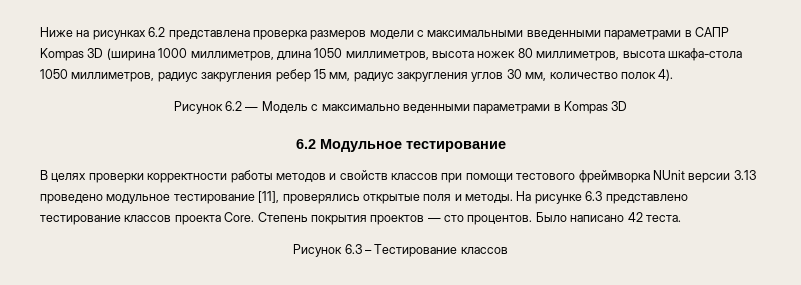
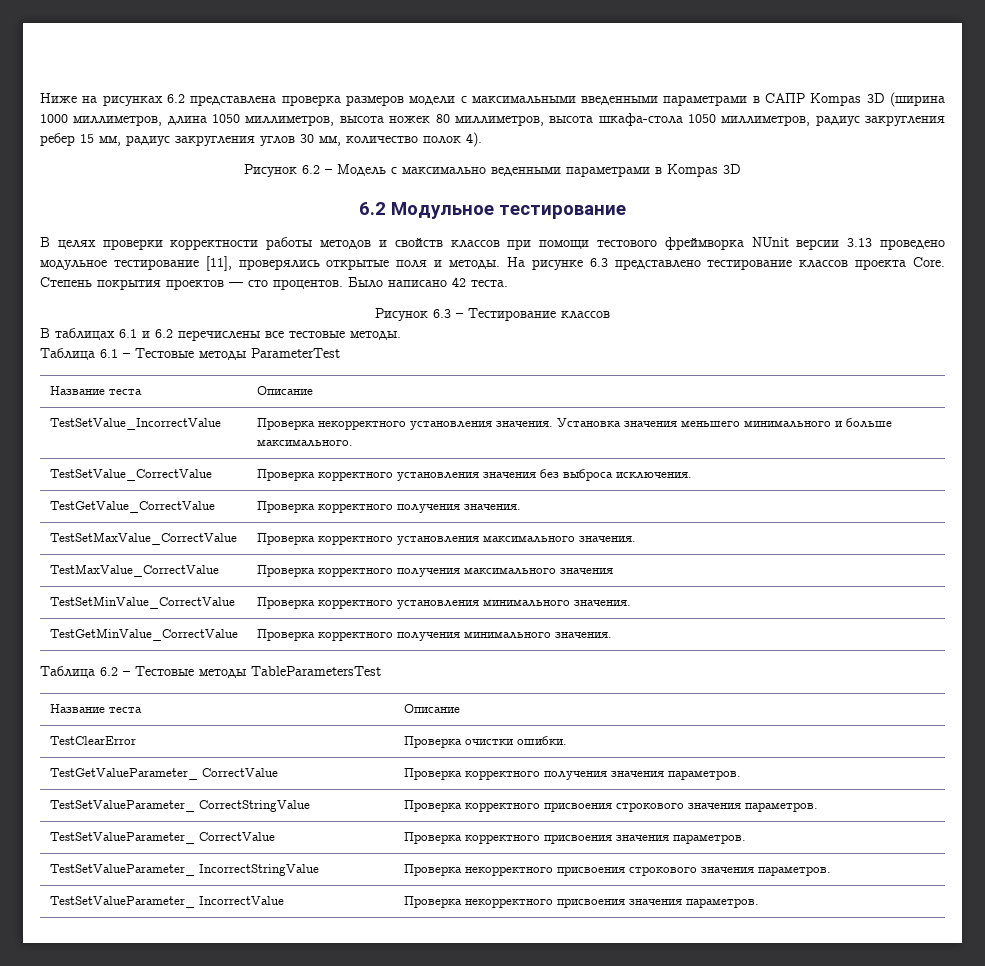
- Рисунок 6.2 — Модель с максимально веденными параметрами в Kompas 3D
+ Рисунок 6.2 – Модель с максимально веденными параметрами в Kompas 3D
+ В таблицах 6.1 и 6.2 перечислены все тестовые методы.
+ Таблица 6.1 – Тестовые методы ParameterTest
+ Название теста | Описание
+ TestSetValue_IncorrectValue | Проверка некорректного установления значения. Установка значения меньшего минимального и больше максимального.
+ TestSetValue_CorrectValue | Проверка корректного установления значения без выброса исключения.
+ TestGetValue_CorrectValue | Проверка корректного получения значения.
+ TestSetMaxValue_CorrectValue | Проверка корректного установления максимального значения.
+ TestMaxValue_CorrectValue | Проверка корректного получения максимального значения
+ TestSetMinValue_CorrectValue | Проверка корректного установления минимального значения.
+ TestGetMinValue_CorrectValue | Проверка корректного получения минимального значения.
+ Таблица 6.2 – Тестовые методы TableParametersTest
+ Название теста | Описание
+ TestClearError | Проверка очистки ошибки.
+ TestGetValueParameter_ CorrectValue | Проверка корректного получения значения параметров.
+ TestSetValueParameter_ CorrectStringValue | Проверка корректного присвоения строкового значения параметров.
+ TestSetValueParameter_ CorrectValue | Проверка корректного присвоения значения параметров.
+ TestSetValueParameter_ IncorrectStringValue | Проверка некорректного присвоения строкового значения параметров.
+ TestSetValueParameter_ IncorrectValue | Проверка некорректного присвоения значения параметров.

